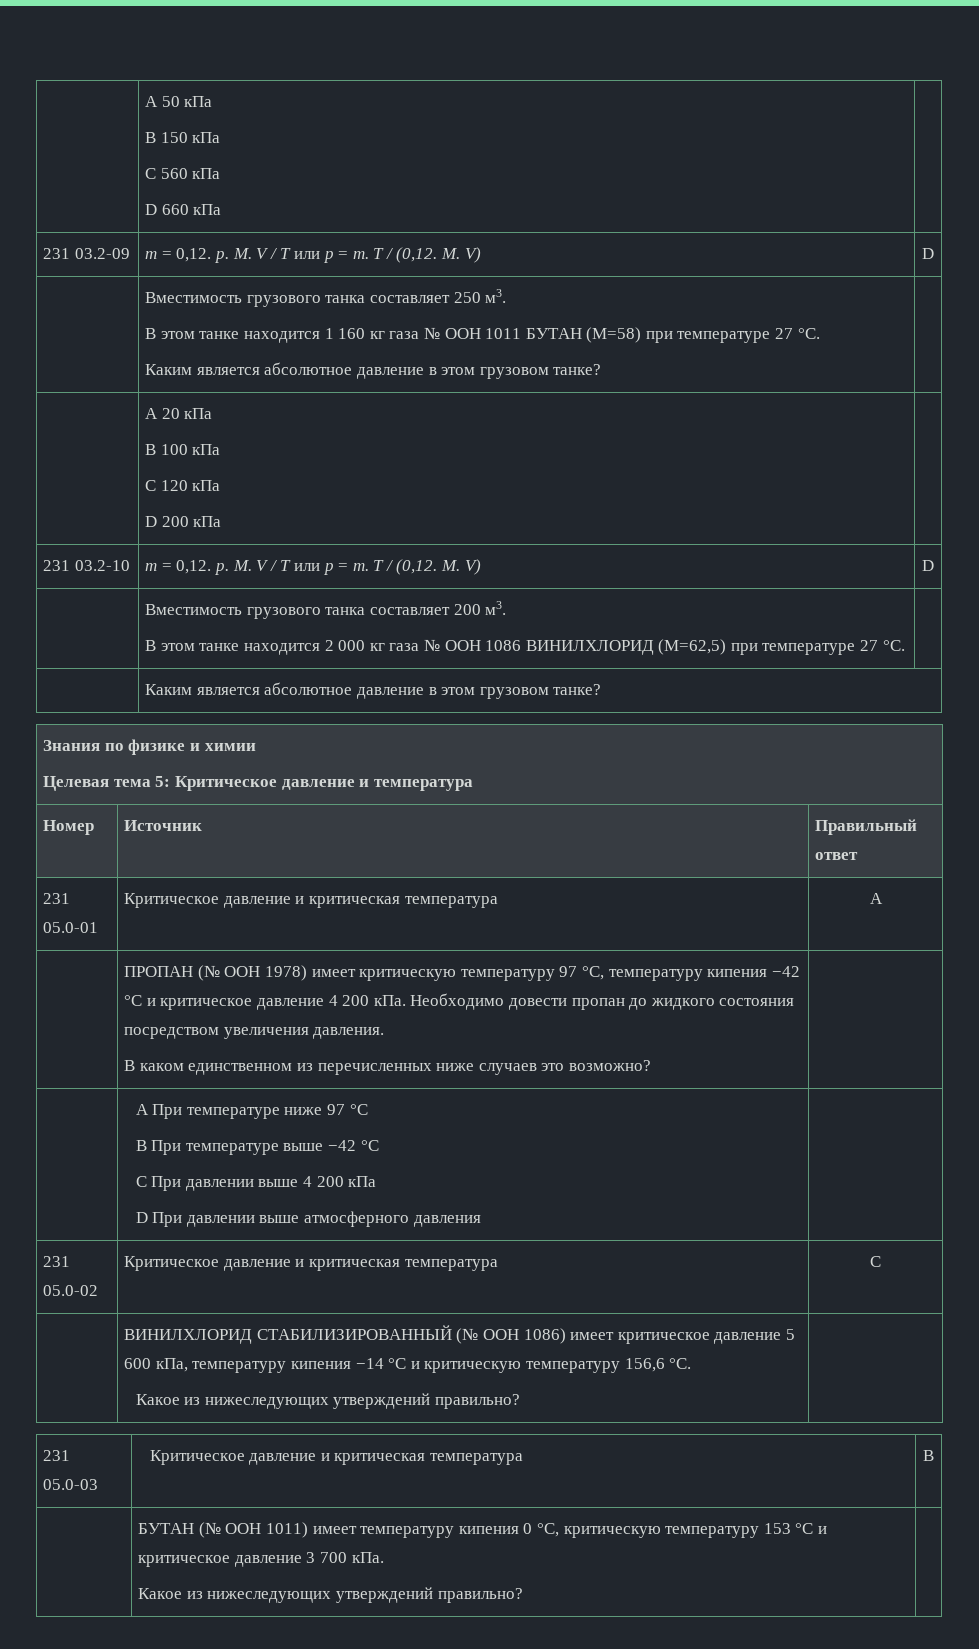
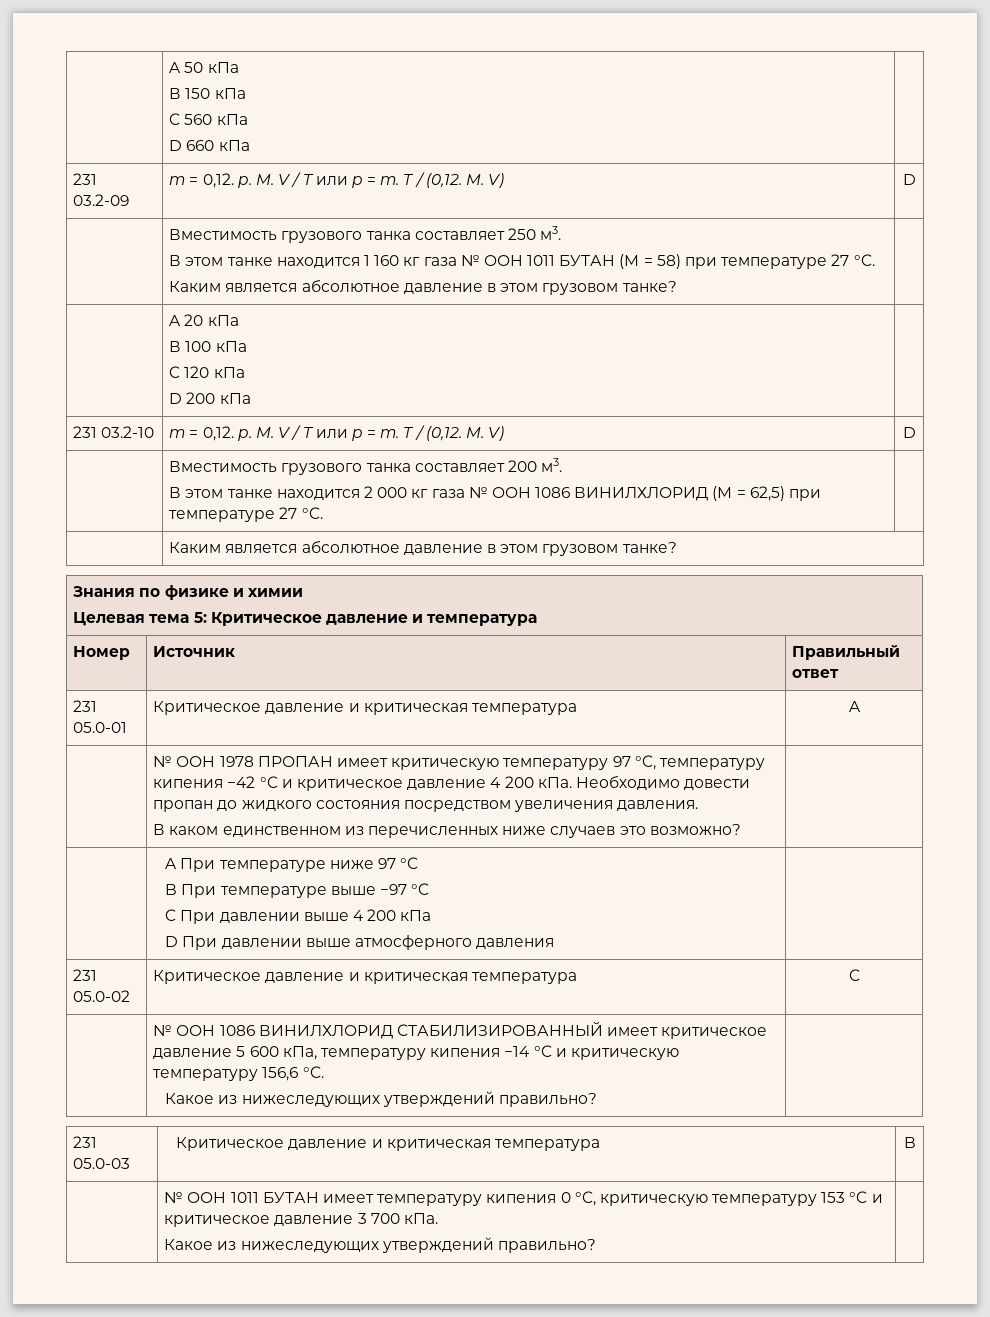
  | Вместимость грузового танка составляет 250 м3.
- В этом танке находится 1 160 кг газа № ООН 1011 БУТАН (М=58) при температуре 27 °C.
+ В этом танке находится 1 160 кг газа № ООН 1011 БУТАН (М = 58) при температуре 27 °C.
  | Вместимость грузового танка составляет 200 м3.
- В этом танке находится 2 000 кг газа № ООН 1086 ВИНИЛХЛОРИД (М=62,5) при температуре 27 °C. |
+ В этом танке находится 2 000 кг газа № ООН 1086 ВИНИЛХЛОРИД (М = 62,5) при температуре 27 °C. |
- | ПРОПАН (№ ООН 1978) имеет критическую температуру 97 °C, температуру кипения −42 °C и критическое давление 4 200 кПа. Необходимо довести пропан до жидкого состояния посредством увеличения давления.
+ | № ООН 1978 ПРОПАН имеет критическую температуру 97 °C, температуру кипения −42 °C и критическое давление 4 200 кПа. Необходимо довести пропан до жидкого состояния посредством увеличения давления.
  | A При температуре ниже 97 °C
- B При температуре выше −42 °C
+ B При температуре выше −97 °C
- | ВИНИЛХЛОРИД СТАБИЛИЗИРОВАННЫЙ (№ ООН 1086) имеет критическое давление 5 600 кПа, температуру кипения −14 °C и критическую температуру 156,6 °C.
+ | № ООН 1086 ВИНИЛХЛОРИД СТАБИЛИЗИРОВАННЫЙ имеет критическое давление 5 600 кПа, температуру кипения −14 °C и критическую температуру 156,6 °C.
- | БУТАН (№ ООН 1011) имеет температуру кипения 0 °C, критическую температуру 153 °C и критическое давление 3 700 кПа.
+ | № ООН 1011 БУТАН имеет температуру кипения 0 °C, критическую температуру 153 °C и критическое давление 3 700 кПа.

